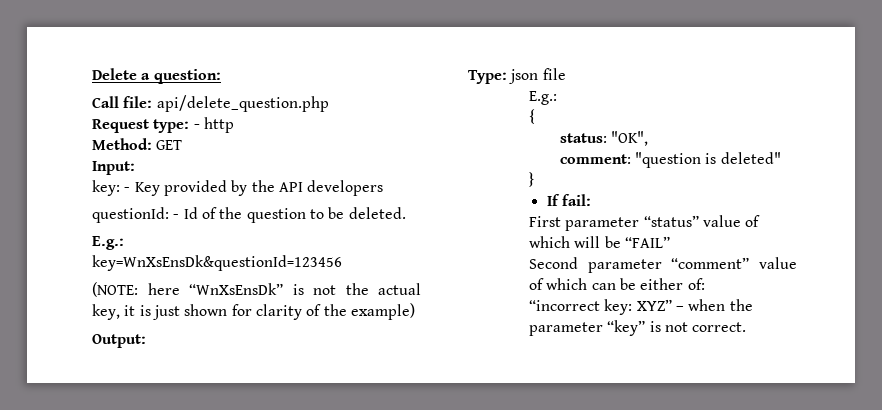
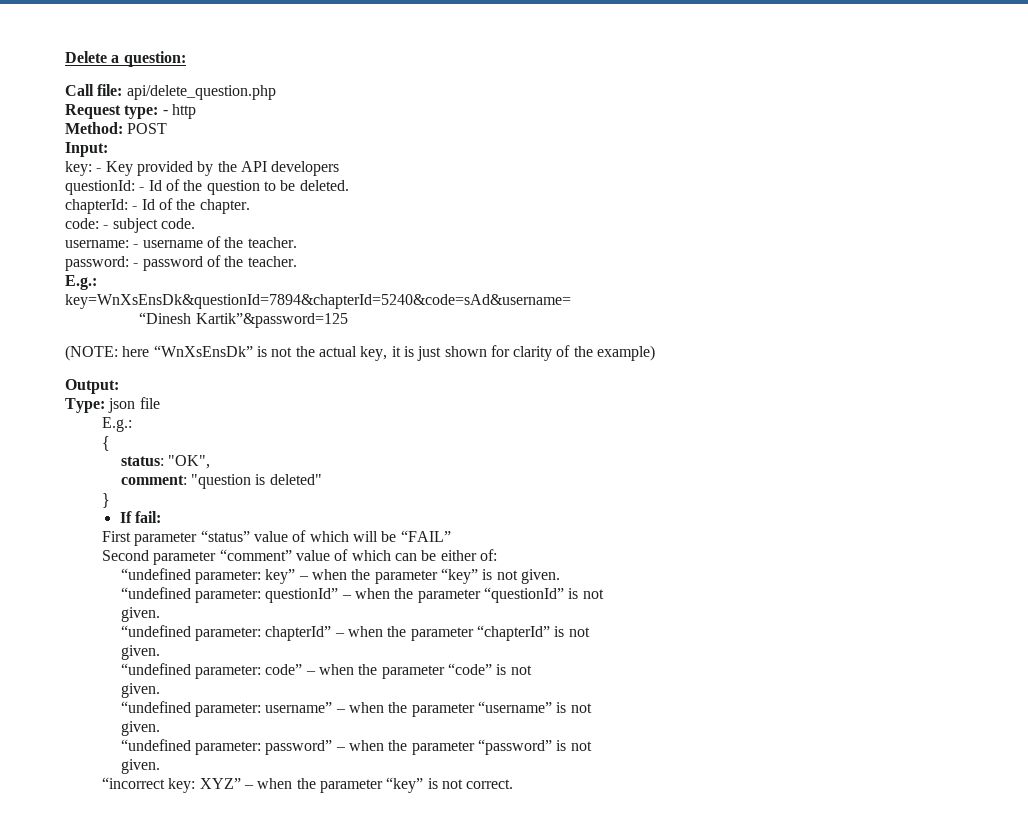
- Method: GET
+ Method: POST
  questionId: - Id of the question to be deleted.
+ chapterId: - Id of the chapter.
+ code: - subject code.
+ username: - username of the teacher.
+ password: - password of the teacher.
  E.g.:
- key=WnXsEnsDk&questionId=123456
+ key=WnXsEnsDk&questionId=7894&chapterId=5240&code=sAd&username=
+ “Dinesh Kartik”&password=125
+ “undefined parameter: key” – when the parameter “key” is not given.
+ “undefined parameter: questionId” – when the parameter “questionId” is not
+ given.
+ “undefined parameter: chapterId” – when the parameter “chapterId” is not
+ given.
+ “undefined parameter: code” – when the parameter “code” is not
+ given.
+ “undefined parameter: username” – when the parameter “username” is not
+ given.
+ “undefined parameter: password” – when the parameter “password” is not
+ given.

